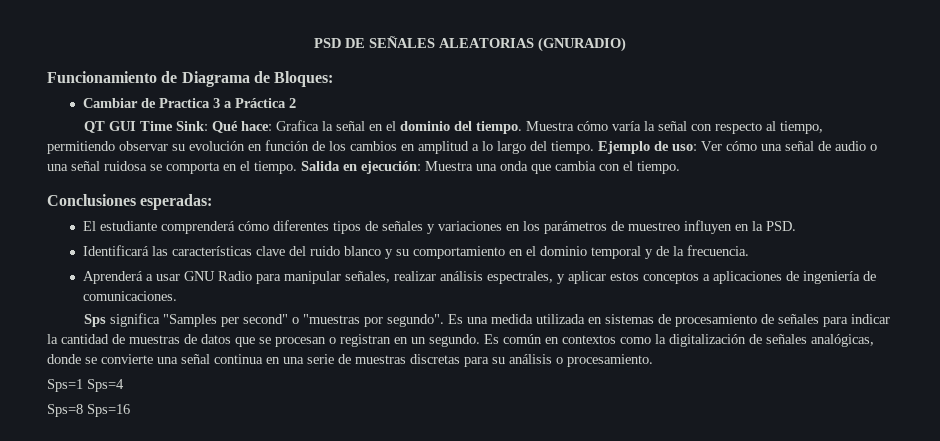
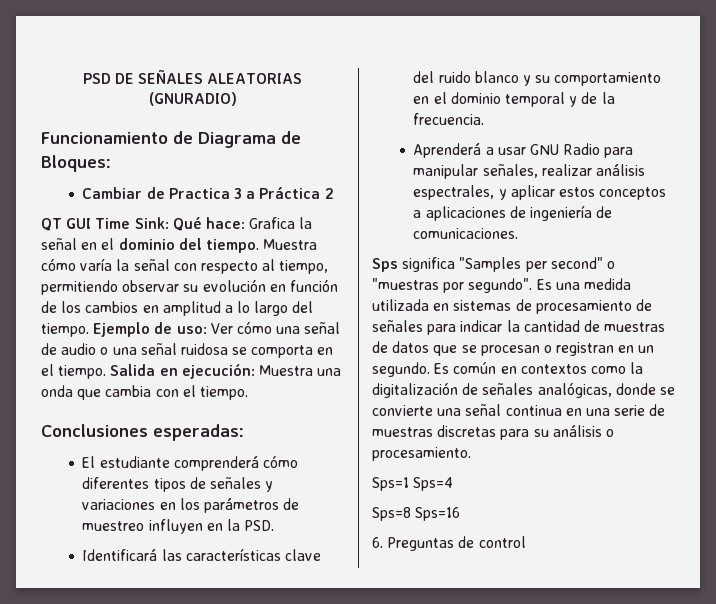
+ 6. Preguntas de control

